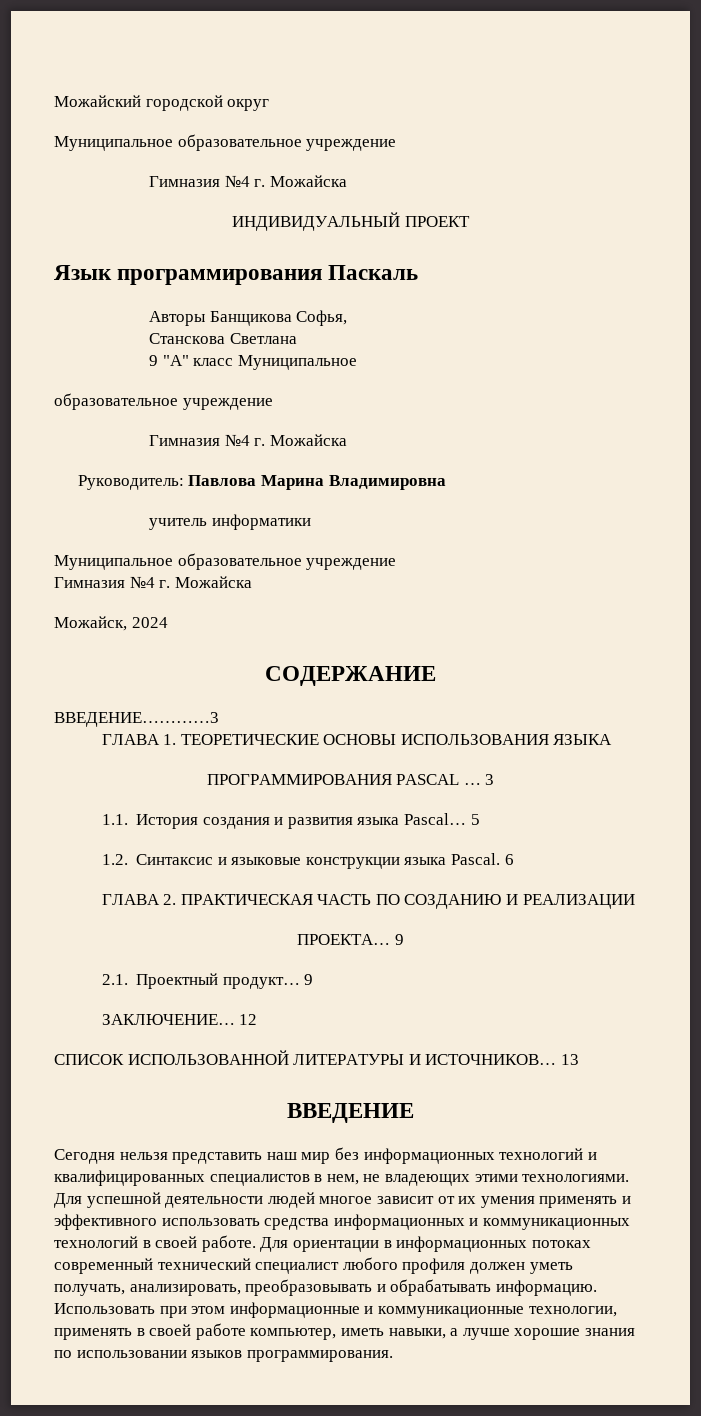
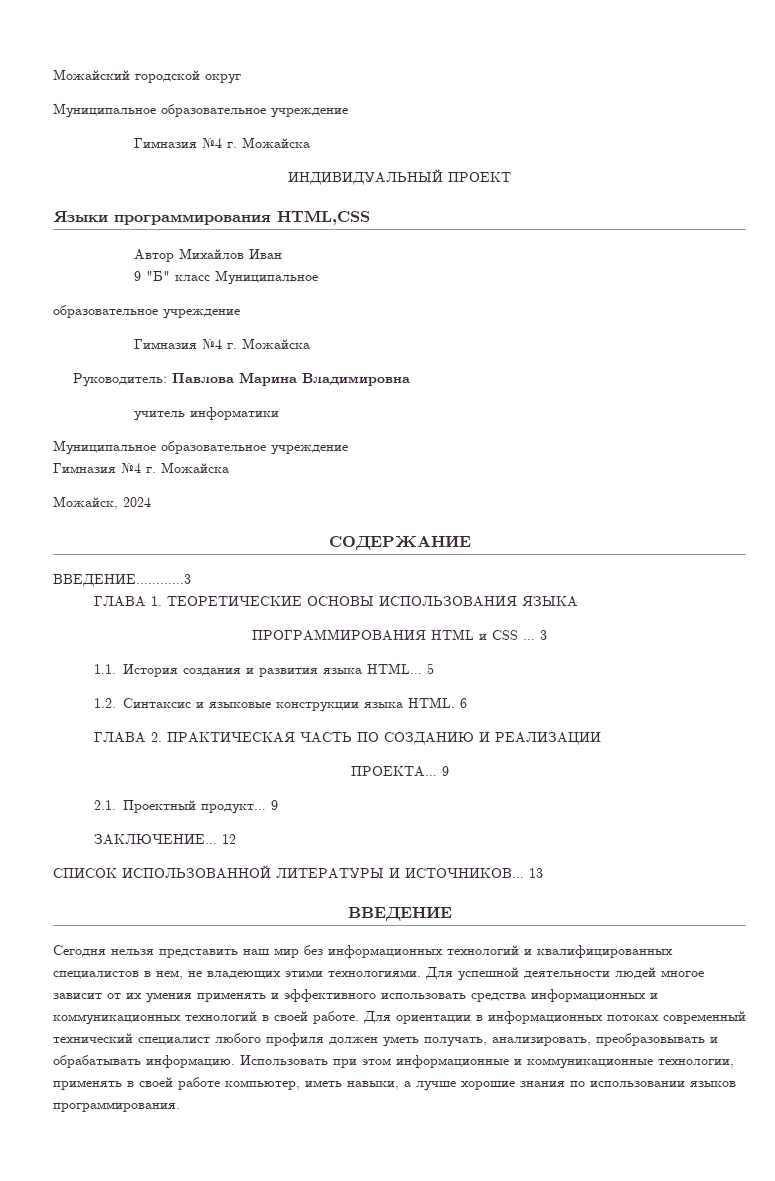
- Язык программирования Паскаль
- Авторы Банщикова Софья,
- Станскова Светлана
- 9 "А" класс Муниципальное
+ Языки программирования HTML,CSS
+ Автор Михайлов Иван
+ 9 "Б" класс Муниципальное
- ПРОГРАММИРОВАНИЯ PASCAL …
+ ПРОГРАММИРОВАНИЯ HTML и CSS …
- 1.1. История создания и развития языка Pascal…
+ 1.1. История создания и развития языка HTML…
- 1.2. Синтаксис и языковые конструкции языка Pascal.
+ 1.2. Синтаксис и языковые конструкции языка HTML.

